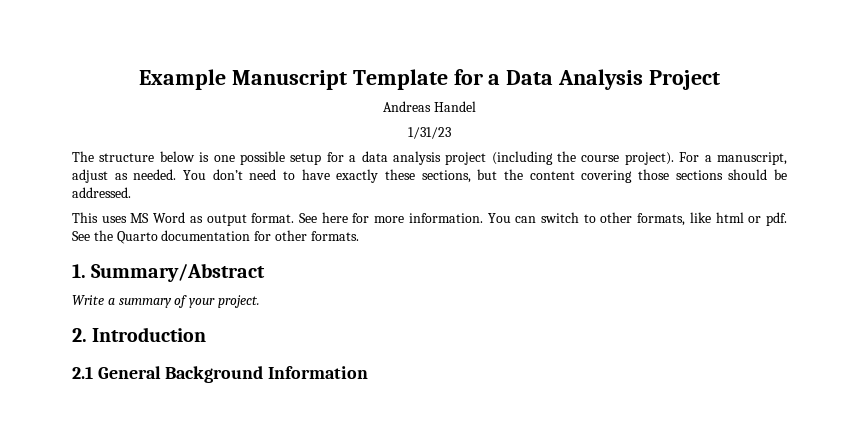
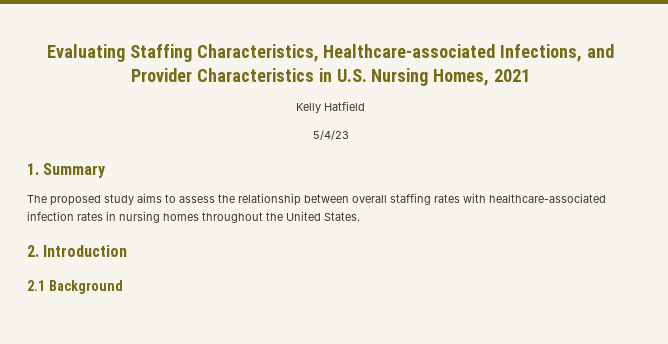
- Example Manuscript Template for a Data Analysis Project
- Andreas Handel
- 1/31/23
- The structure below is one possible setup for a data analysis project (including the course project). For a manuscript, adjust as needed. You don’t need to have exactly these sections, but the content covering those sections should be addressed.
- This uses MS Word as output format. See here for more information. You can switch to other formats, like html or pdf. See the Quarto documentation for other formats.
- 1. Summary/Abstract
- Write a summary of your project.
+ Evaluating Staffing Characteristics, Healthcare-associated Infections, and Provider Characteristics in U.S. Nursing Homes, 2021
+ Kelly Hatfield
+ 5/4/23
+ 1. Summary
+ The proposed study aims to assess the relationship between overall staffing rates with healthcare-associated infection rates in nursing homes throughout the United States.
- 2.1 General Background Information
+ 2.1 Background

